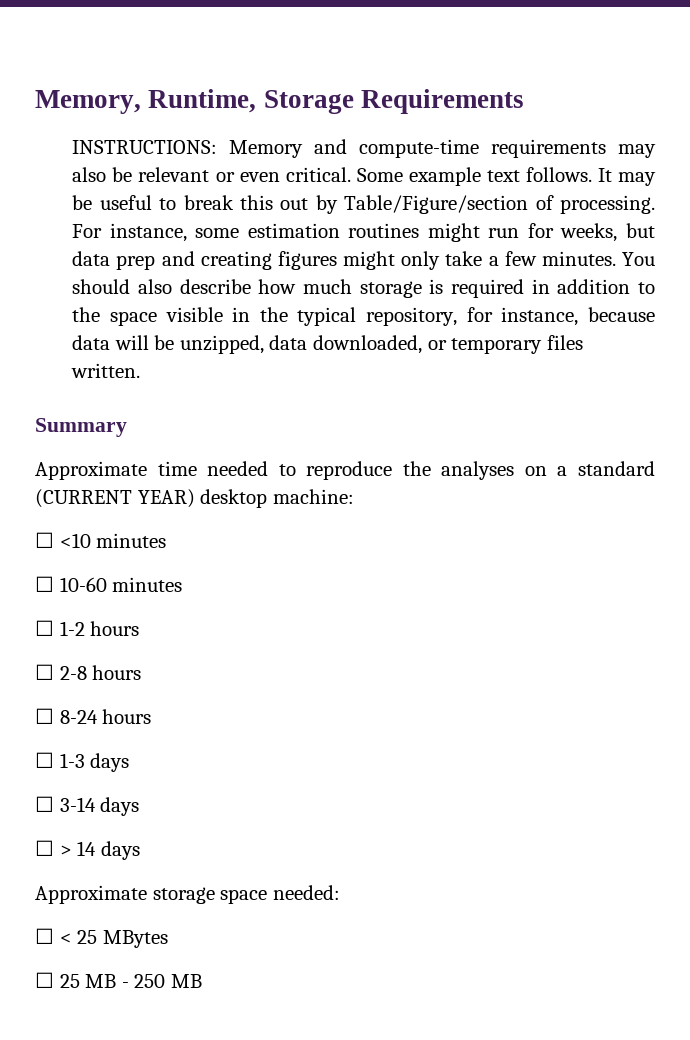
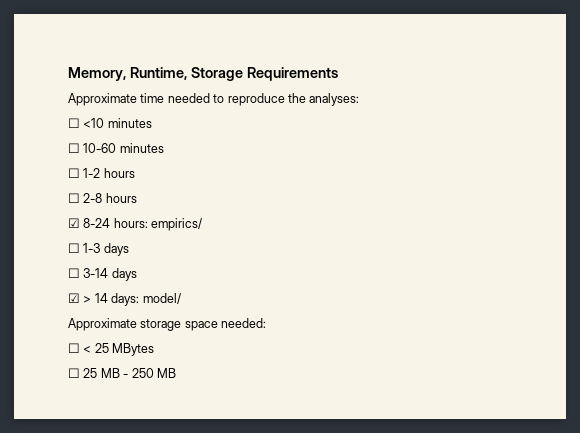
- INSTRUCTIONS: Memory and compute-time requirements may also be relevant or even critical. Some example text follows. It may be useful to break this out by Table/Figure/section of processing. For instance, some estimation routines might run for weeks, but data prep and creating figures might only take a few minutes. You should also describe how much storage is required in addition to the space visible in the typical repository, for instance, because data will be unzipped, data downloaded, or temporary files written.
- Summary
- Approximate time needed to reproduce the analyses on a standard (CURRENT YEAR) desktop machine:
+ Approximate time needed to reproduce the analyses:
- ☐ 8-24 hours
+ ☑ 8-24 hours: empirics/
- ☐ > 14 days
+ ☑ > 14 days: model/

